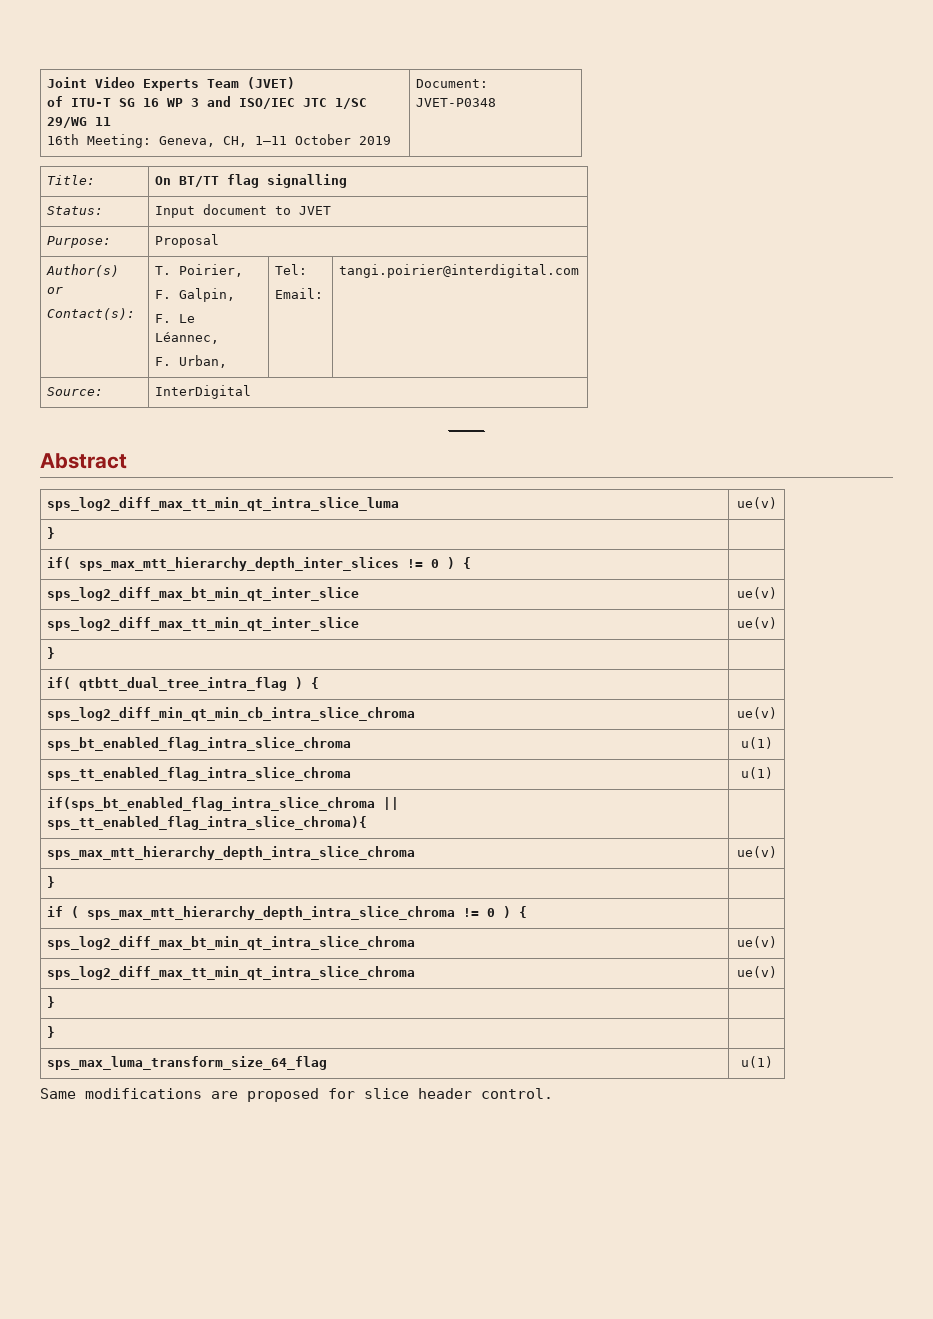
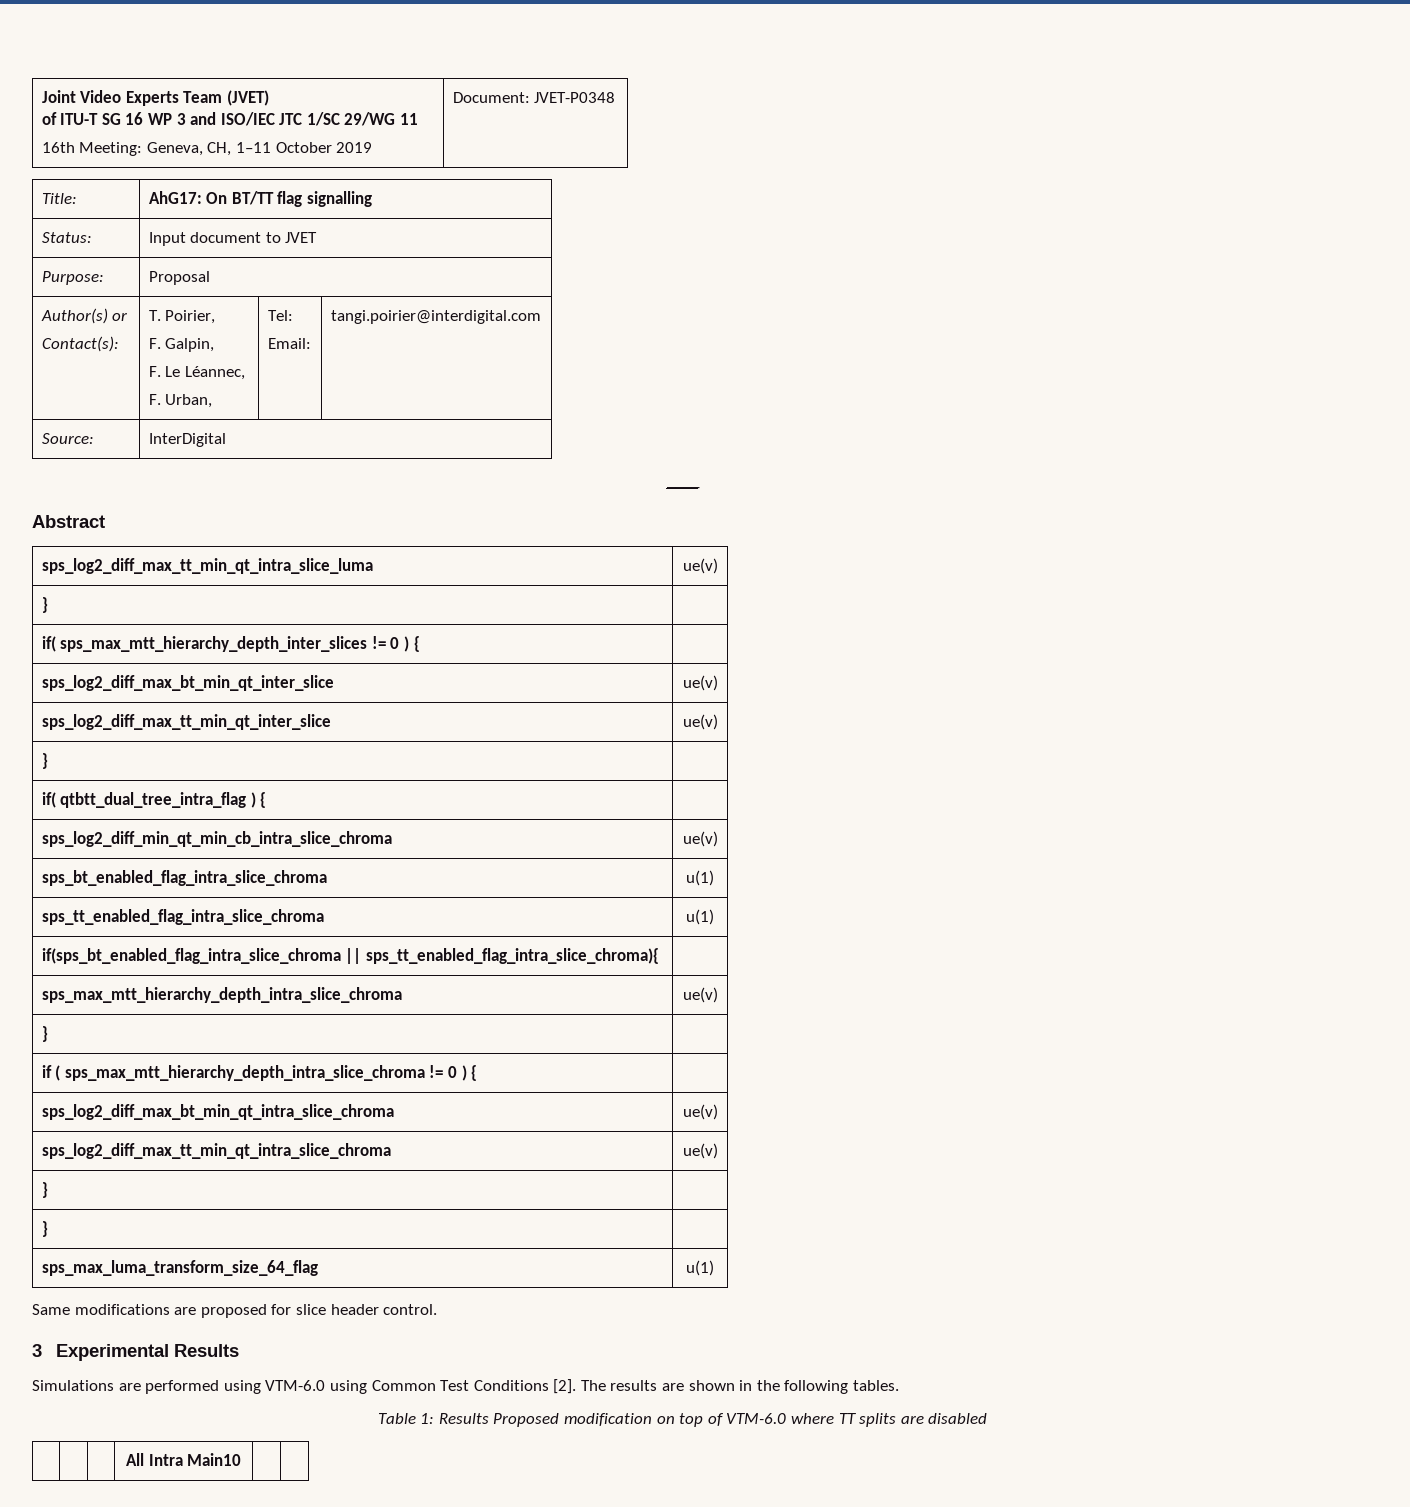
- Title: | On BT/TT flag signalling
+ Title: | AhG17: On BT/TT flag signalling
+ 3 Experimental Results
+ Simulations are performed using VTM-6.0 using Common Test Conditions [2]. The results are shown in the following tables.
+ Table 1: Results Proposed modification on top of VTM-6.0 where TT splits are disabled
+ | | | All Intra Main10 | |

